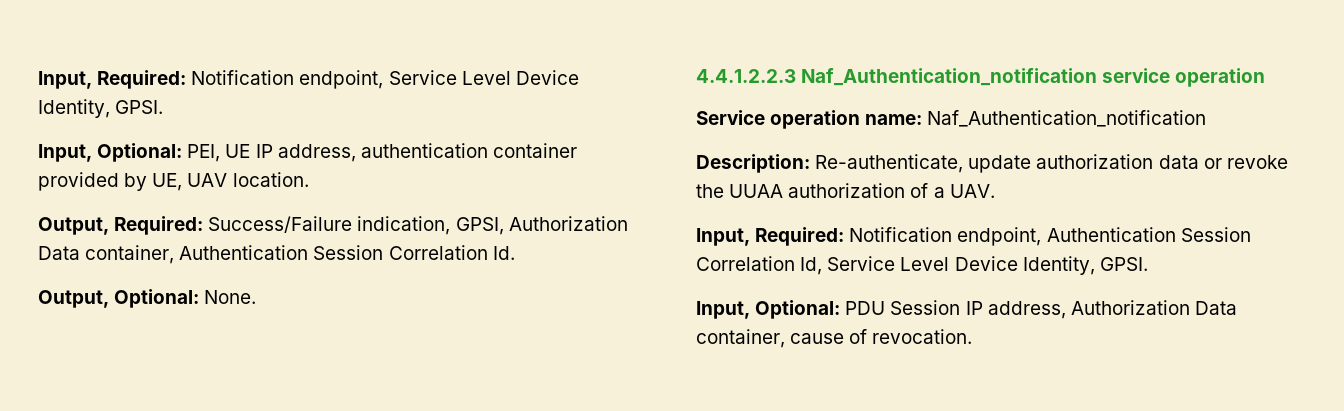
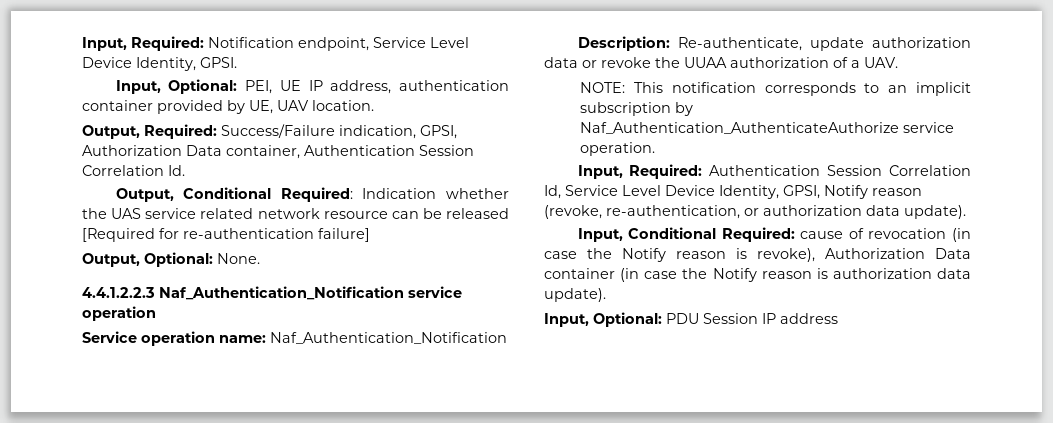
+ Output, Conditional Required: Indication whether the UAS service related network resource can be released [Required for re-authentication failure]
- 4.4.1.2.2.3 Naf_Authentication_notification service operation
+ 4.4.1.2.2.3 Naf_Authentication_Notification service operation
- Service operation name: Naf_Authentication_notification
+ Service operation name: Naf_Authentication_Notification
- Input, Required: Notification endpoint, Authentication Session Correlation Id, Service Level Device Identity, GPSI.
+ NOTE: This notification corresponds to an implicit subscription by Naf_Authentication_AuthenticateAuthorize service operation.
+ Input, Required: Authentication Session Correlation Id, Service Level Device Identity, GPSI, Notify reason (revoke, re-authentication, or authorization data update).
+ Input, Conditional Required: cause of revocation (in case the Notify reason is revoke), Authorization Data container (in case the Notify reason is authorization data update).
- Input, Optional: PDU Session IP address, Authorization Data container, cause of revocation.
+ Input, Optional: PDU Session IP address

